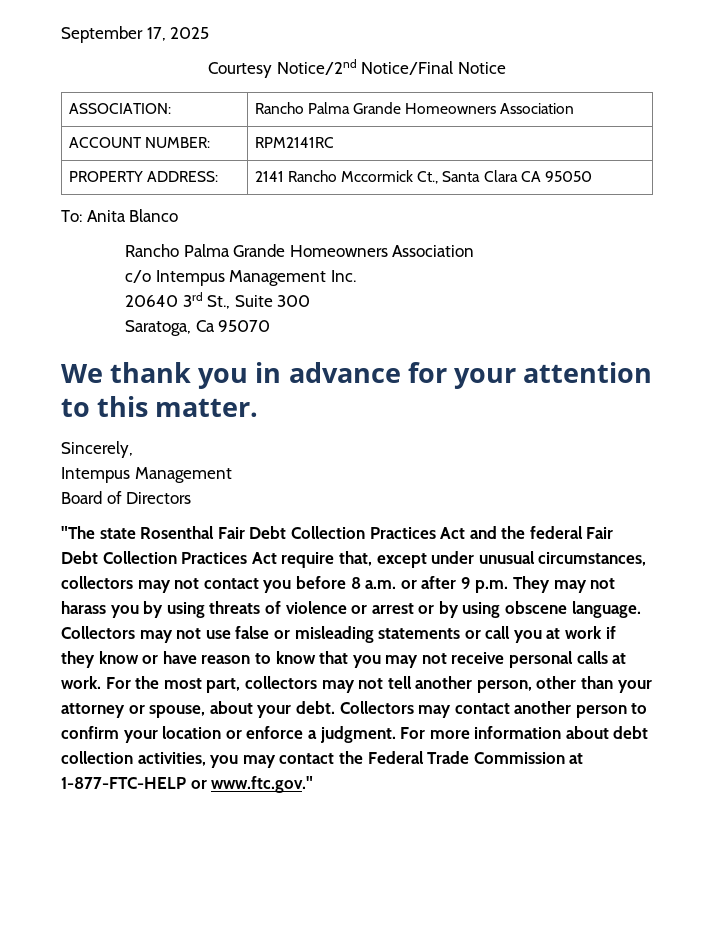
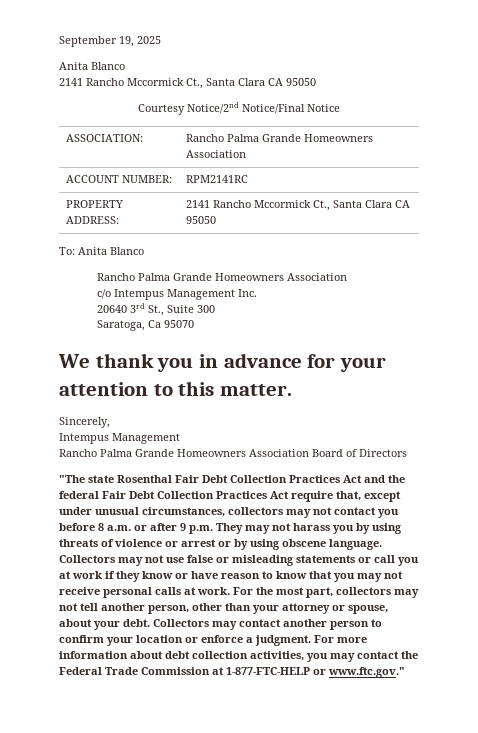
- September 17, 2025
+ September 19, 2025
+ Anita Blanco
+ 2141 Rancho Mccormick Ct., Santa Clara CA 95050
- Board of Directors
+ Rancho Palma Grande Homeowners Association Board of Directors

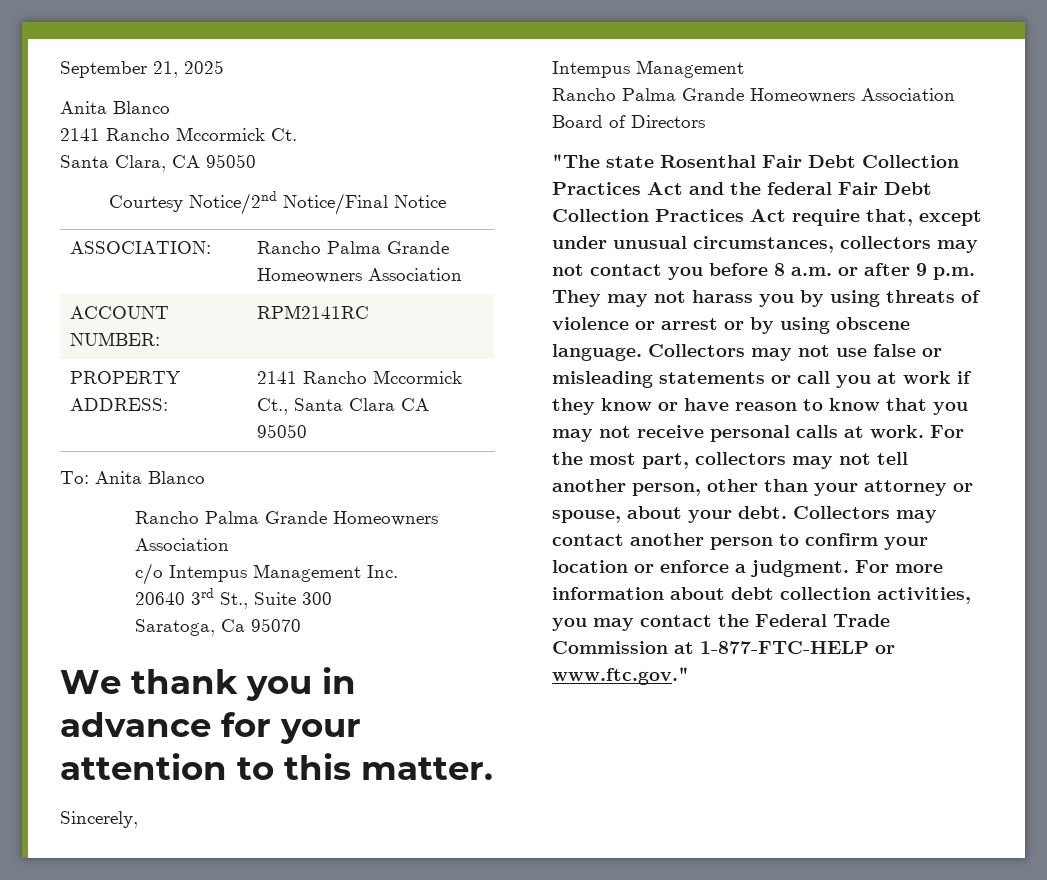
- September 19, 2025
+ September 21, 2025
  Anita Blanco
- 2141 Rancho Mccormick Ct., Santa Clara CA 95050
+ 2141 Rancho Mccormick Ct.
+ Santa Clara, CA 95050

